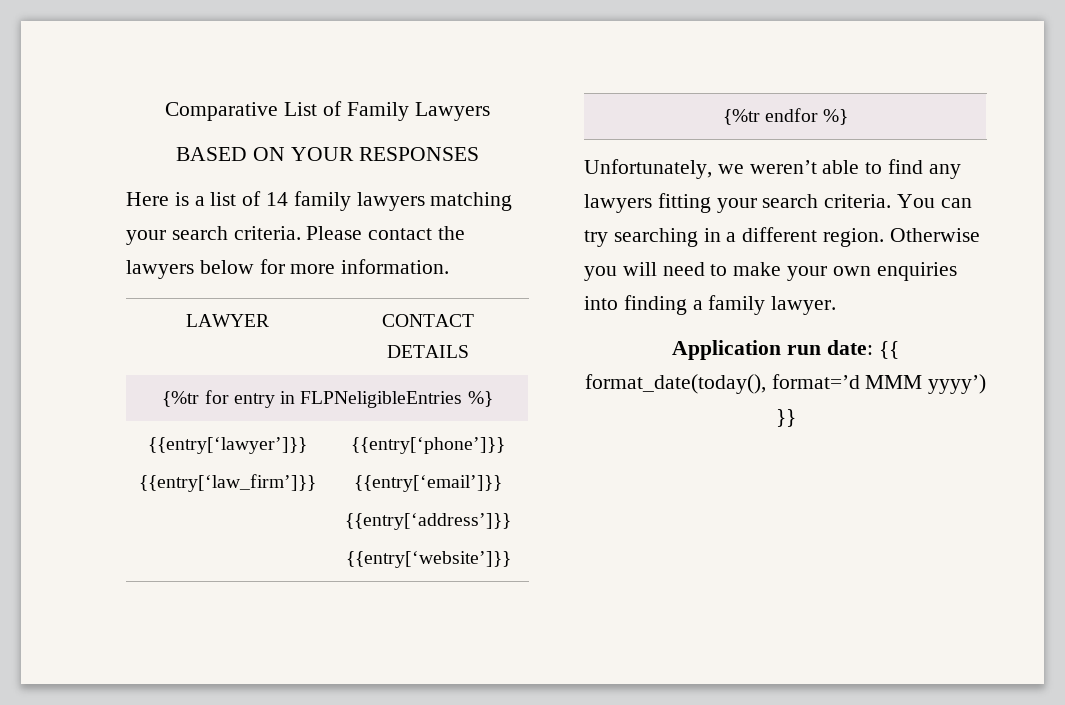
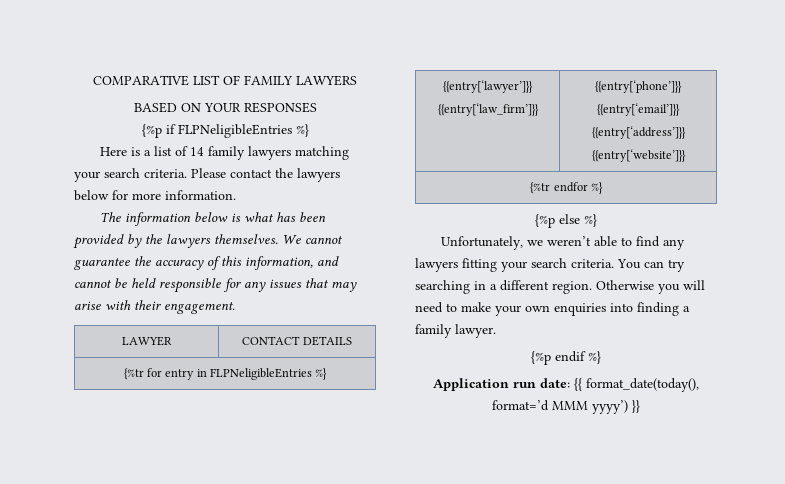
- Comparative List of Family Lawyers
+ COMPARATIVE LIST OF FAMILY LAWYERS
+ {%p if FLPNeligibleEntries %}
+ The information below is what has been provided by the lawyers themselves. We cannot guarantee the accuracy of this information, and cannot be held responsible for any issues that may arise with their engagement.
+ {%p else %}
+ {%p endif %}

